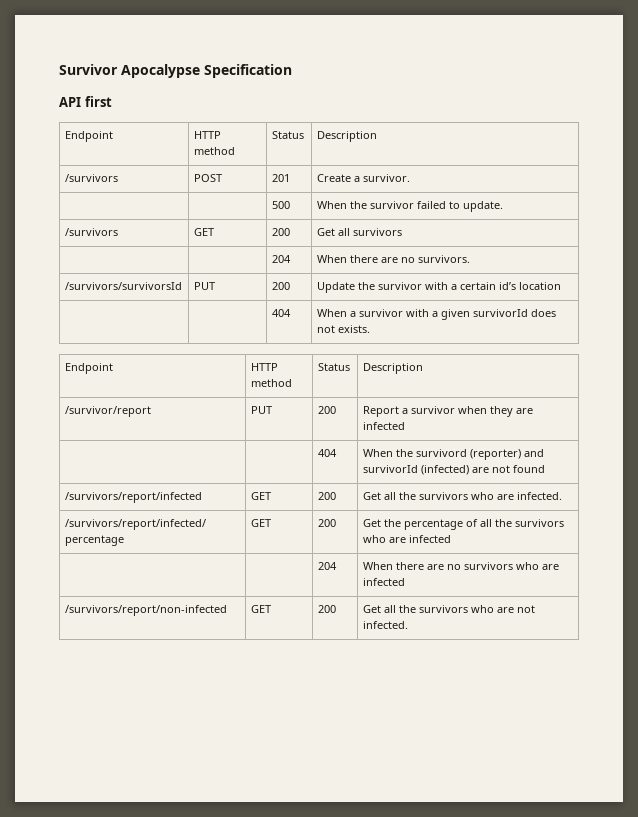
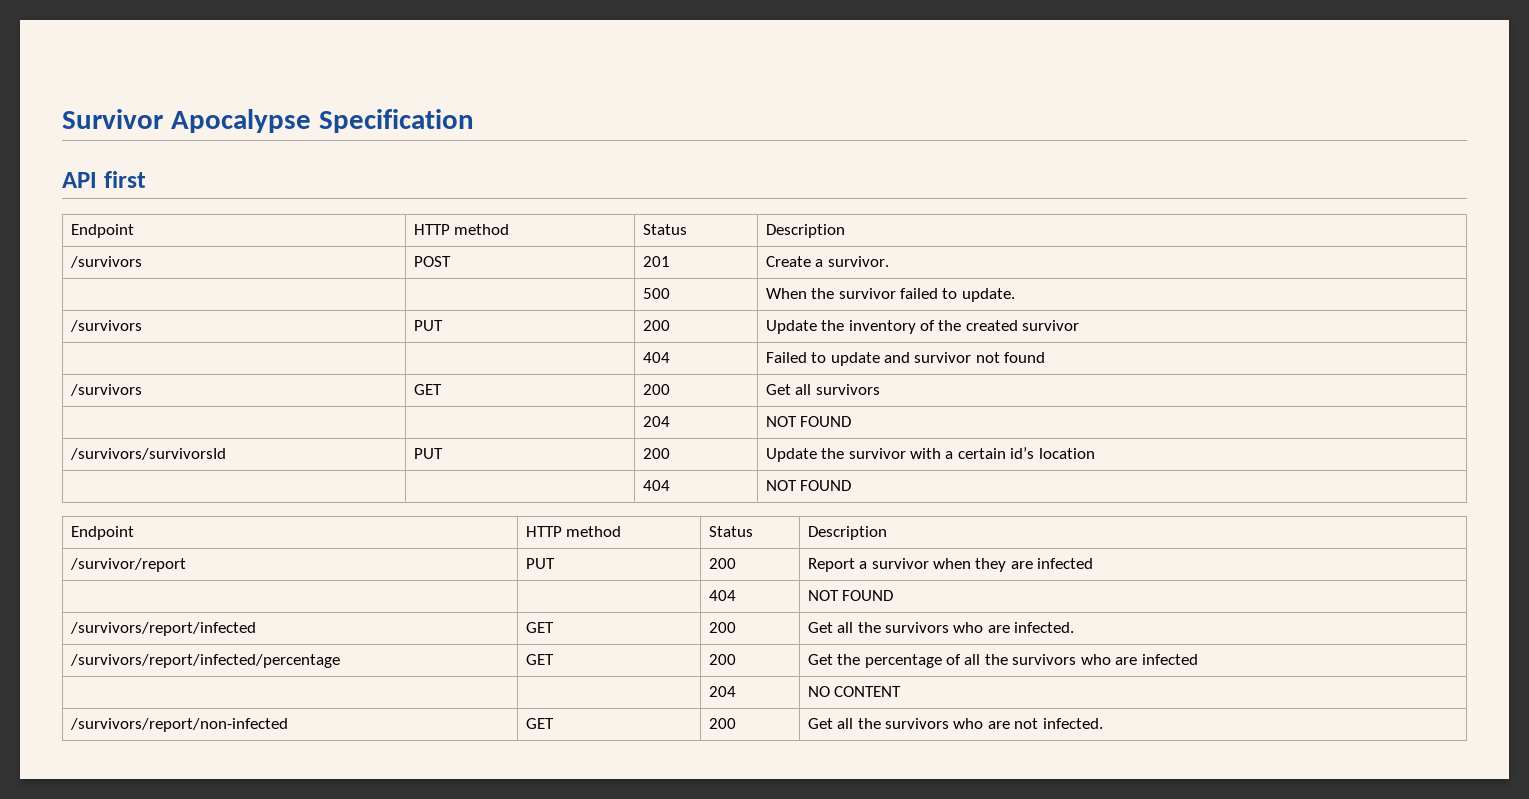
+ /survivors | PUT | 200 | Update the inventory of the created survivor
+ | | 404 | Failed to update and survivor not found
- | | 204 | When there are no survivors.
+ | | 204 | NOT FOUND
  /survivors/survivorsId | PUT | 200 | Update the survivor with a certain id’s location
- | | 404 | When a survivor with a given survivorId does not exists.
+ | | 404 | NOT FOUND
  /survivor/report | PUT | 200 | Report a survivor when they are infected
- | | 404 | When the survivord (reporter) and survivorId (infected) are not found
+ | | 404 | NOT FOUND
- | | 204 | When there are no survivors who are infected
+ | | 204 | NO CONTENT

